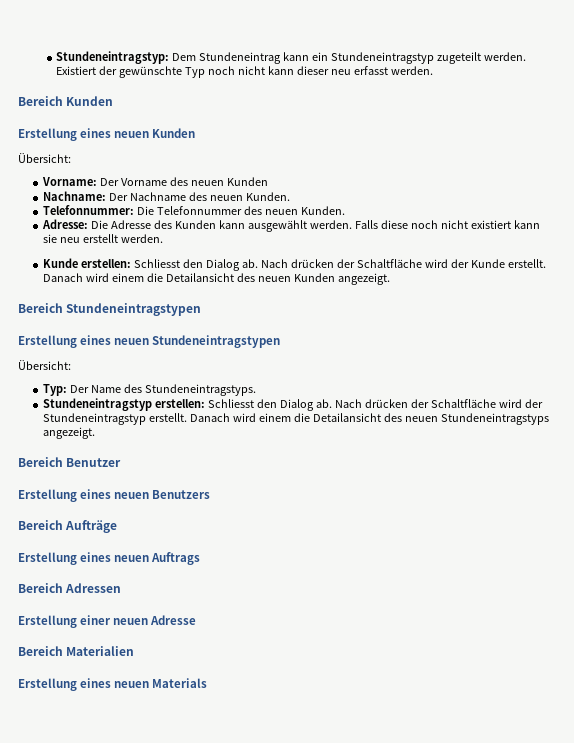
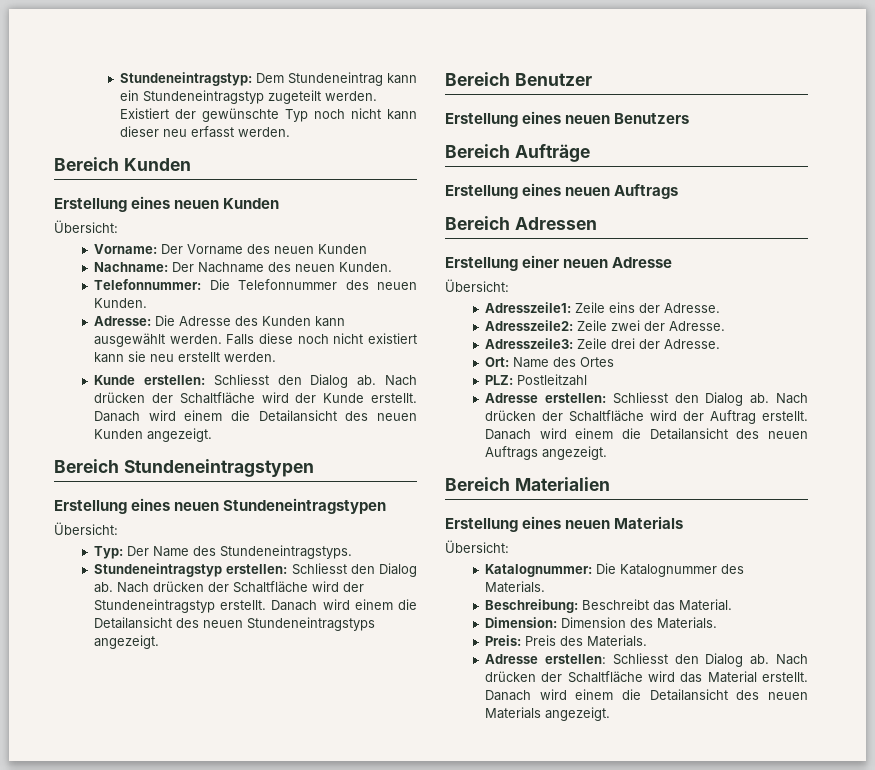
  Erstellung einer neuen Adresse
+ Übersicht:
+ Adresszeile1: Zeile eins der Adresse.
+ Adresszeile2: Zeile zwei der Adresse.
+ Adresszeile3: Zeile drei der Adresse.
+ Ort: Name des Ortes
+ PLZ: Postleitzahl
+ Adresse erstellen: Schliesst den Dialog ab. Nach drücken der Schaltfläche wird der Auftrag erstellt. Danach wird einem die Detailansicht des neuen Auftrags angezeigt.
  Erstellung eines neuen Materials
+ Übersicht:
+ Katalognummer: Die Katalognummer des Materials.
+ Beschreibung: Beschreibt das Material.
+ Dimension: Dimension des Materials.
+ Preis: Preis des Materials.
+ Adresse erstellen: Schliesst den Dialog ab. Nach drücken der Schaltfläche wird das Material erstellt. Danach wird einem die Detailansicht des neuen Materials angezeigt.

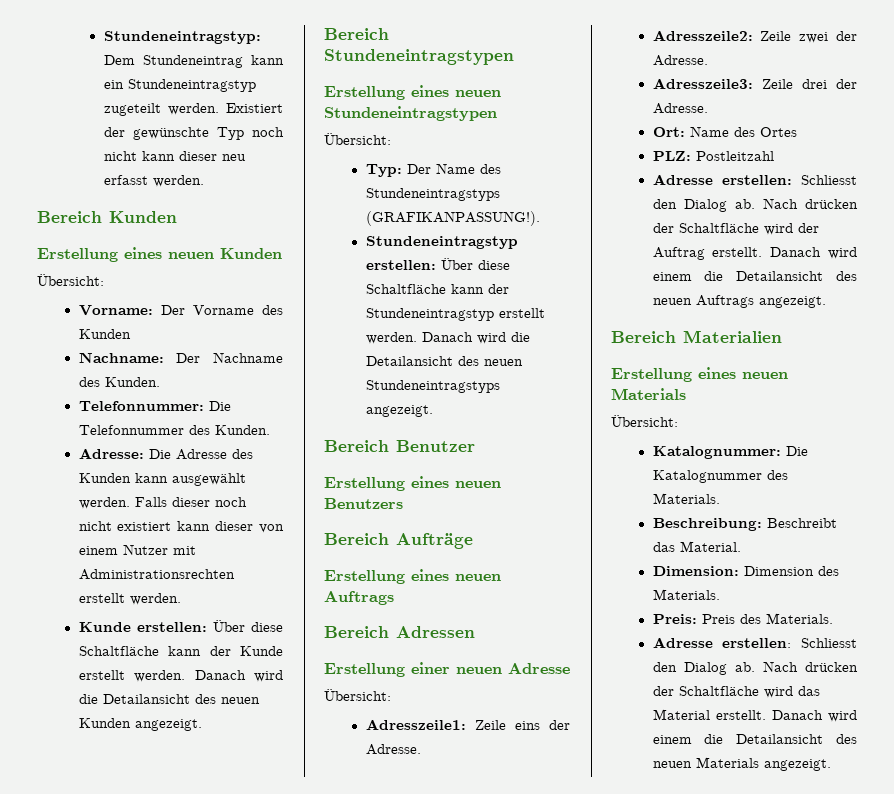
- Vorname: Der Vorname des neuen Kunden
+ Vorname: Der Vorname des Kunden
- Nachname: Der Nachname des neuen Kunden.
+ Nachname: Der Nachname des Kunden.
- Telefonnummer: Die Telefonnummer des neuen Kunden.
+ Telefonnummer: Die Telefonnummer des Kunden.
- Falls diese noch nicht existiert kann sie neu erstellt werden.
- Kunde erstellen: Schliesst den Dialog ab. Nach drücken der Schaltfläche wird der Kunde erstellt. Danach wird einem die Detailansicht des neuen Kunden angezeigt.
+ Falls dieser noch nicht existiert kann dieser von einem Nutzer mit Administrationsrechten erstellt werden.
+ Kunde erstellen: Über diese Schaltfläche kann der Kunde erstellt werden. Danach wird die Detailansicht des neuen Kunden angezeigt.
- Typ: Der Name des Stundeneintragstyps.
+ Typ: Der Name des Stundeneintragstyps (GRAFIKANPASSUNG!).
- Stundeneintragstyp erstellen: Schliesst den Dialog ab. Nach drücken der Schaltfläche wird der Stundeneintragstyp erstellt. Danach wird einem die Detailansicht des neuen Stundeneintragstyps angezeigt.
+ Stundeneintragstyp erstellen: Über diese Schaltfläche kann der Stundeneintragstyp erstellt werden. Danach wird die Detailansicht des neuen Stundeneintragstyps angezeigt.

